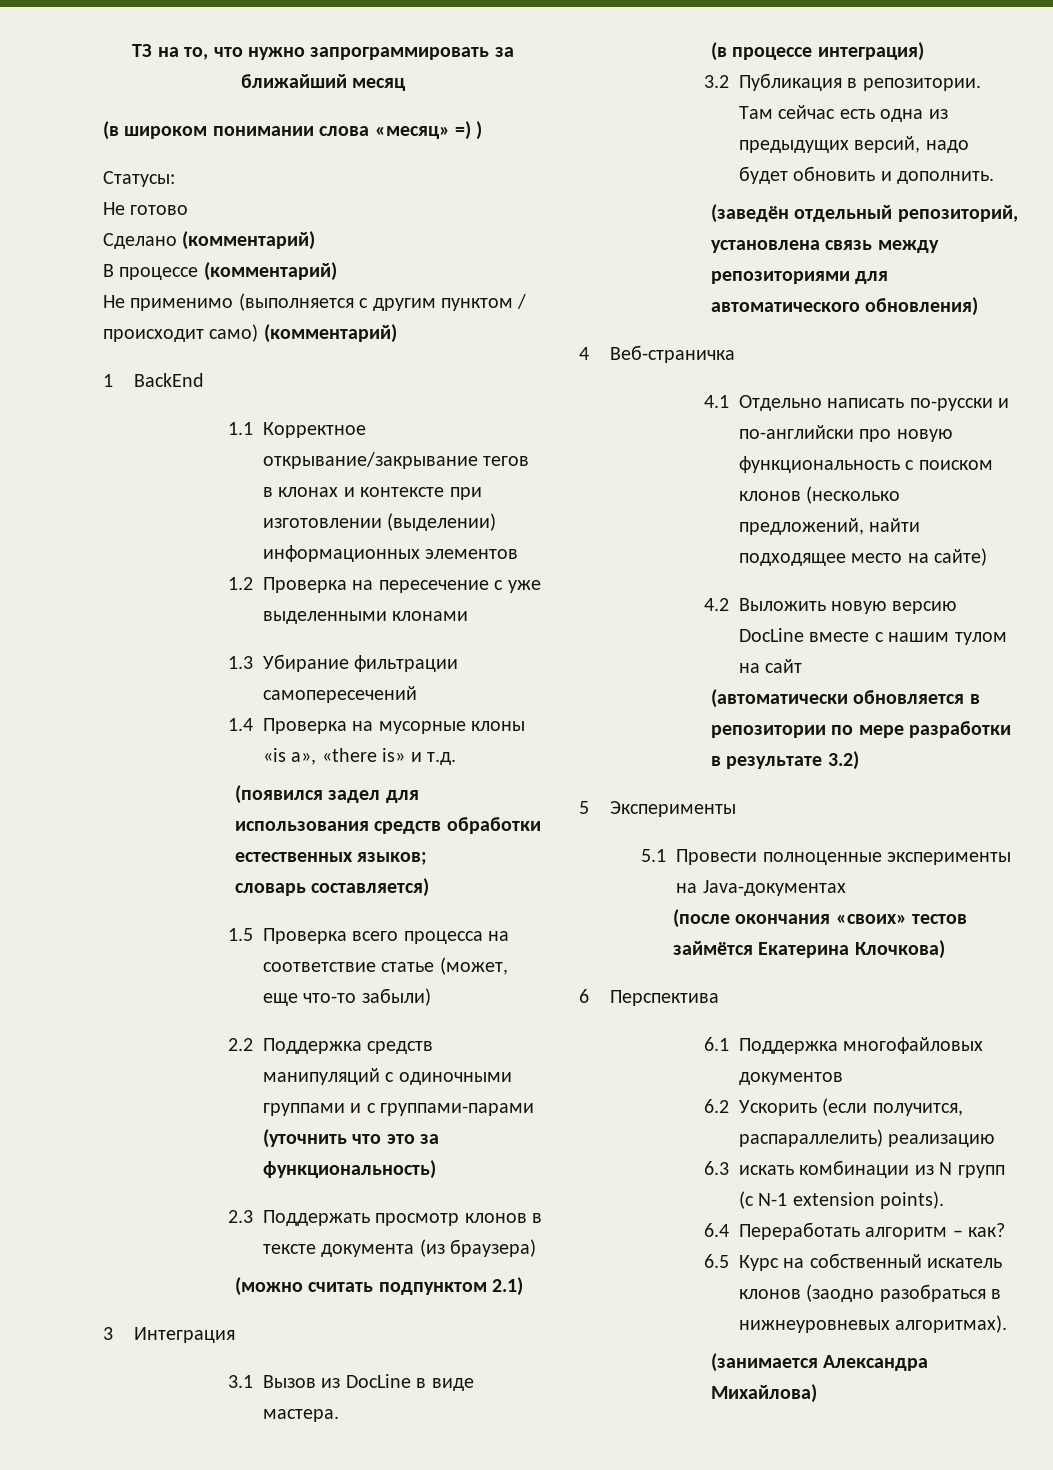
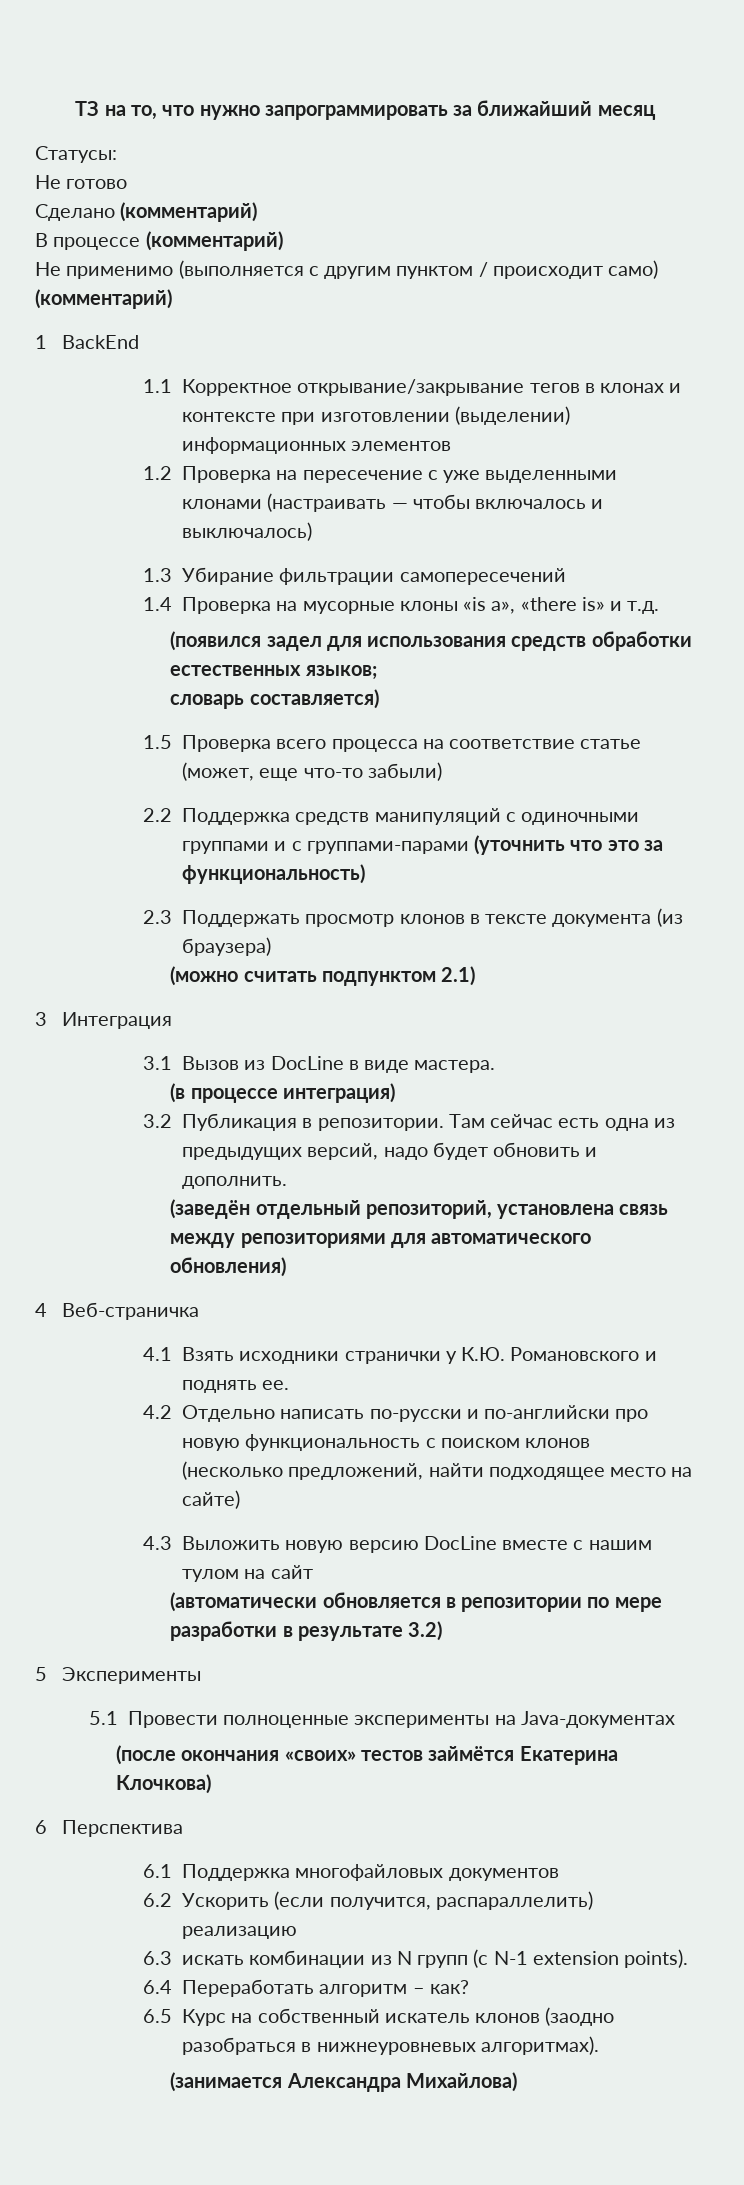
- (в широком понимании слова «месяц» =) )
- 1.2 Проверка на пересечение с уже выделенными клонами
+ 1.2 Проверка на пересечение с уже выделенными клонами (настраивать — чтобы включалось и выключалось)
- 4.1 Отдельно написать по-русски и по-английски про новую функциональность с поиском клонов (несколько предложений, найти подходящее место на сайте)
+ 4.1 Взять исходники странички у К.Ю. Романовского и поднять ее.
+ 4.2 Отдельно написать по-русски и по-английски про новую функциональность с поиском клонов (несколько предложений, найти подходящее место на сайте)
- 4.2 Выложить новую версию DocLine вместе с нашим тулом на сайт
+ 4.3 Выложить новую версию DocLine вместе с нашим тулом на сайт

